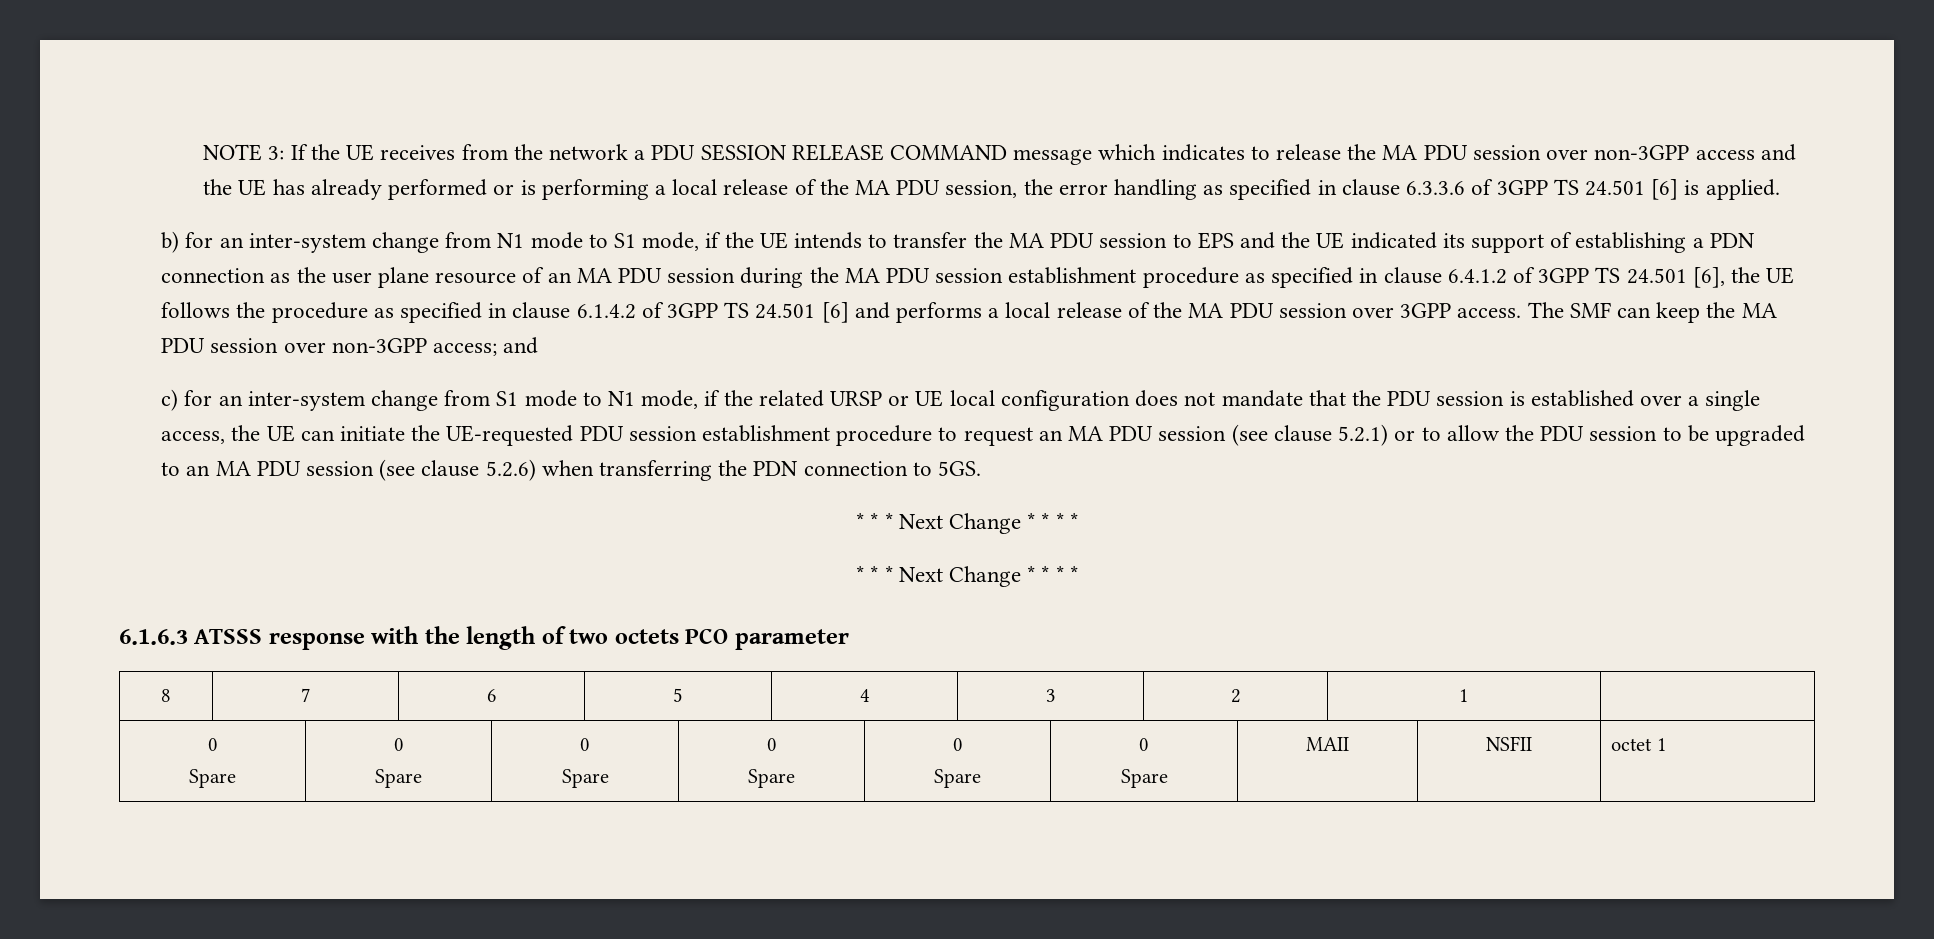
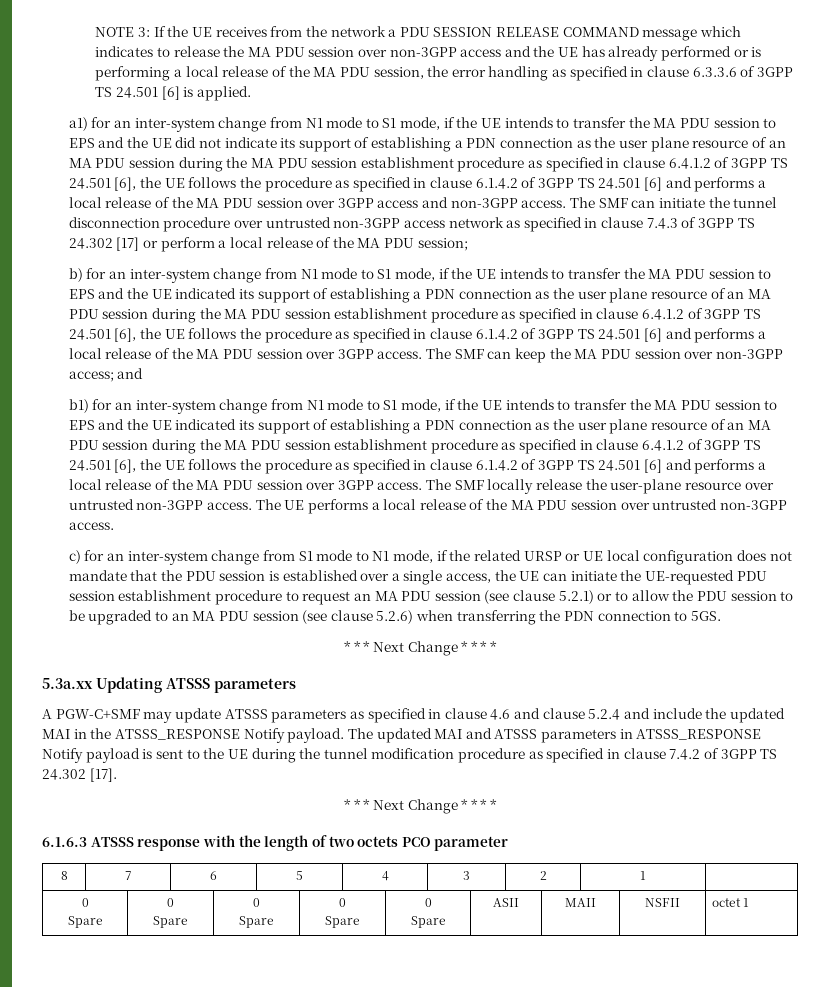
+ a1) for an inter-system change from N1 mode to S1 mode, if the UE intends to transfer the MA PDU session to EPS and the UE did not indicate its support of establishing a PDN connection as the user plane resource of an MA PDU session during the MA PDU session establishment procedure as specified in clause 6.4.1.2 of 3GPP TS 24.501 [6], the UE follows the procedure as specified in clause 6.1.4.2 of 3GPP TS 24.501 [6] and performs a local release of the MA PDU session over 3GPP access and non-3GPP access. The SMF can initiate the tunnel disconnection procedure over untrusted non-3GPP access network as specified in clause 7.4.3 of 3GPP TS 24.302 [17] or perform a local release of the MA PDU session;
+ b1) for an inter-system change from N1 mode to S1 mode, if the UE intends to transfer the MA PDU session to EPS and the UE indicated its support of establishing a PDN connection as the user plane resource of an MA PDU session during the MA PDU session establishment procedure as specified in clause 6.4.1.2 of 3GPP TS 24.501 [6], the UE follows the procedure as specified in clause 6.1.4.2 of 3GPP TS 24.501 [6] and performs a local release of the MA PDU session over 3GPP access. The SMF locally release the user-plane resource over untrusted non-3GPP access. The UE performs a local release of the MA PDU session over untrusted non-3GPP access.
+ 5.3a.xx Updating ATSSS parameters
+ A PGW-C+SMF may update ATSSS parameters as specified in clause 4.6 and clause 5.2.4 and include the updated MAI in the ATSSS_RESPONSE Notify payload. The updated MAI and ATSSS parameters in ATSSS_RESPONSE Notify payload is sent to the UE during the tunnel modification procedure as specified in clause 7.4.2 of 3GPP TS 24.302 [17].
  8 | 7 | 6 | 5 | 4 | 3 | 2 | 1 |
  0
  Spare | 0
  Spare | 0
  Spare | 0
  Spare | 0
- Spare | 0
- Spare | MAII | NSFII | octet 1
+ Spare | ASII | MAII | NSFII | octet 1

